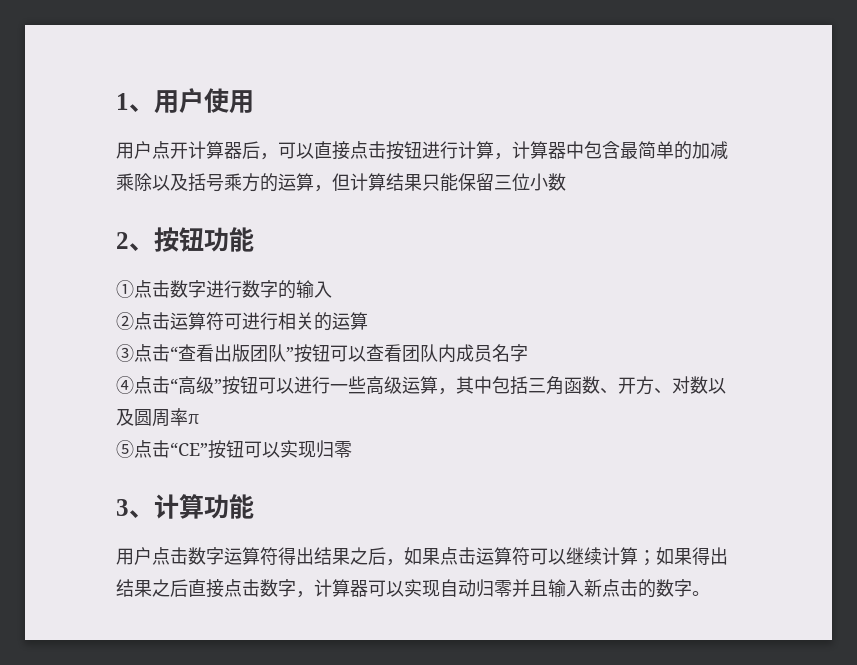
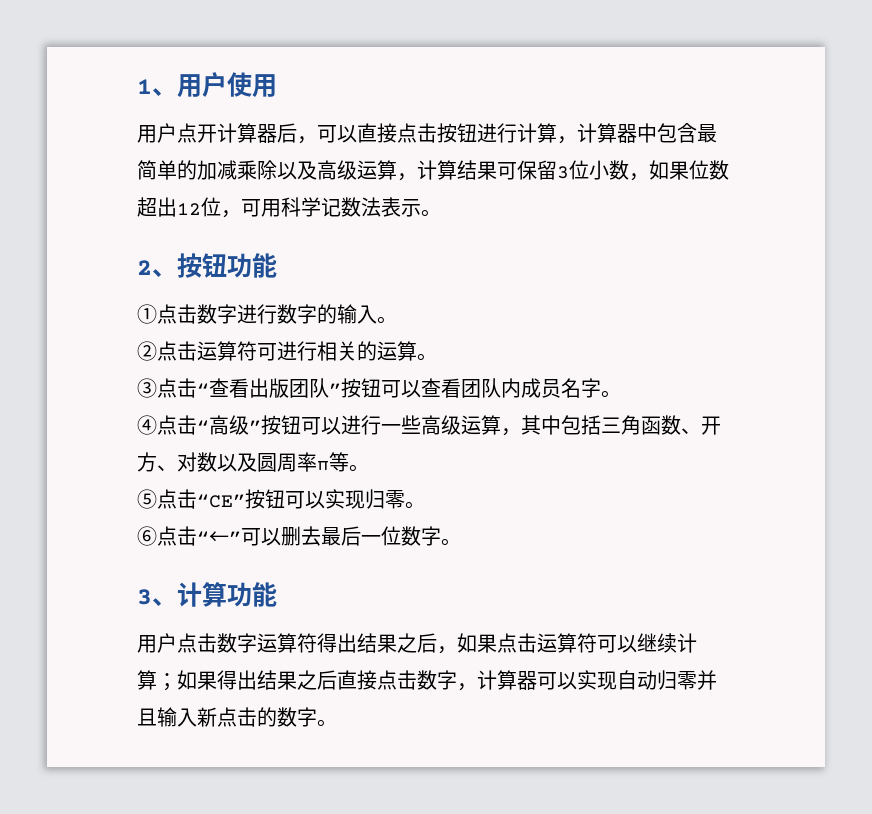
- 用户点开计算器后，可以直接点击按钮进行计算，计算器中包含最简单的加减乘除以及括号乘方的运算，但计算结果只能保留三位小数
+ 用户点开计算器后，可以直接点击按钮进行计算，计算器中包含最简单的加减乘除以及高级运算，计算结果可保留3位小数，如果位数超出12位，可用科学记数法表示。
- ①点击数字进行数字的输入
+ ①点击数字进行数字的输入。
- ②点击运算符可进行相关的运算
+ ②点击运算符可进行相关的运算。
- ③点击“查看出版团队”按钮可以查看团队内成员名字
+ ③点击“查看出版团队”按钮可以查看团队内成员名字。
- ④点击“高级”按钮可以进行一些高级运算，其中包括三角函数、开方、对数以及圆周率π
+ ④点击“高级”按钮可以进行一些高级运算，其中包括三角函数、开方、对数以及圆周率π等。
- ⑤点击“CE”按钮可以实现归零
+ ⑤点击“CE”按钮可以实现归零。
+ ⑥点击“←”可以删去最后一位数字。

